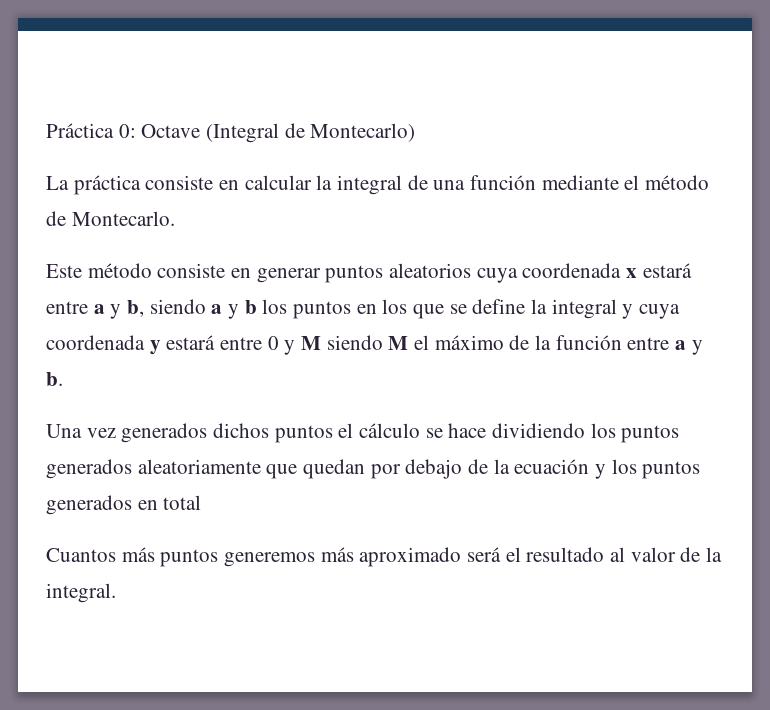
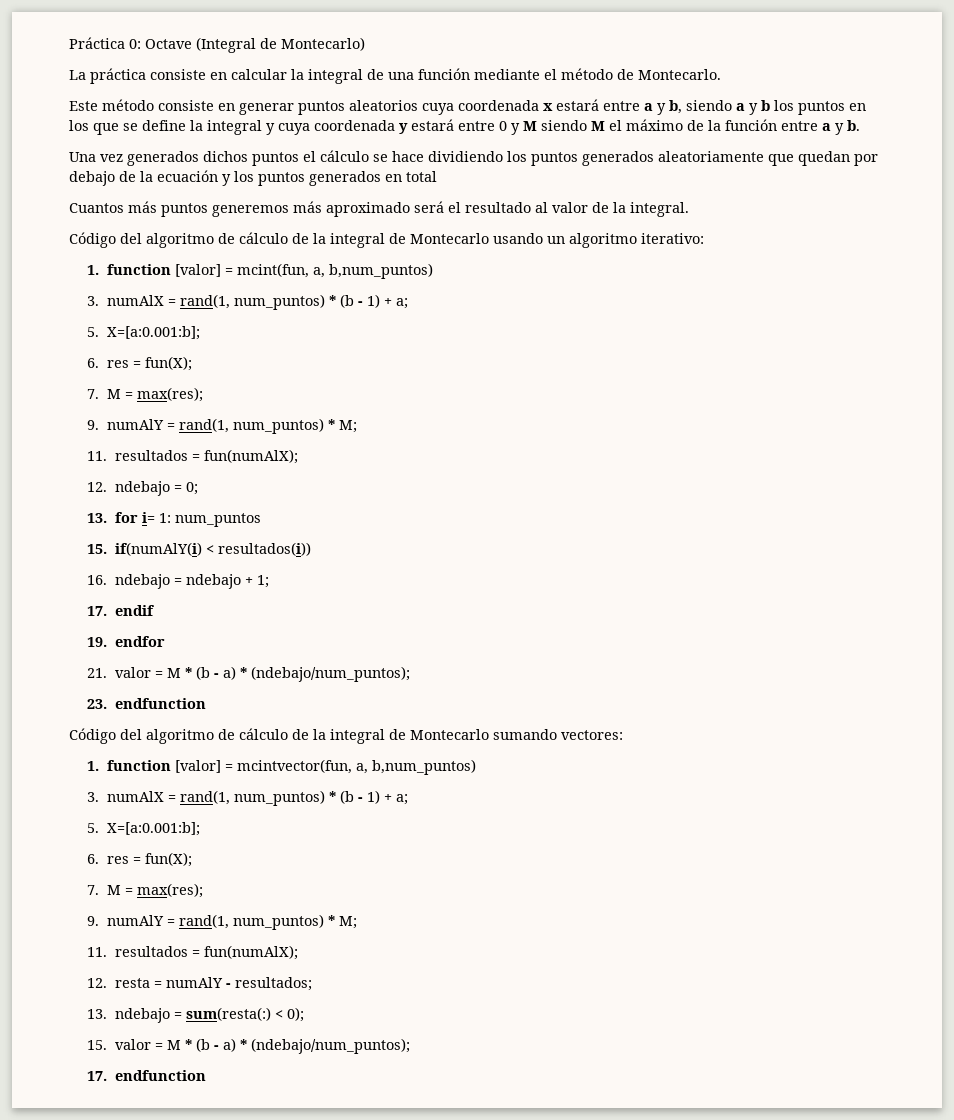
+ Código del algoritmo de cálculo de la integral de Montecarlo usando un algoritmo iterativo:
+ 1. function [valor] = mcint(fun, a, b,num_puntos)
+ 3. numAlX = rand(1, num_puntos) * (b - 1) + a;
+ 5. X=[a:0.001:b];
+ 6. res = fun(X);
+ 7. M = max(res);
+ 9. numAlY = rand(1, num_puntos) * M;
+ 11. resultados = fun(numAlX);
+ 12. ndebajo = 0;
+ 13. for i= 1: num_puntos
+ 15. if(numAlY(i) < resultados(i))
+ 16. ndebajo = ndebajo + 1;
+ 17. endif
+ 19. endfor
+ 21. valor = M * (b - a) * (ndebajo/num_puntos);
+ 23. endfunction
+ Código del algoritmo de cálculo de la integral de Montecarlo sumando vectores:
+ 1. function [valor] = mcintvector(fun, a, b,num_puntos)
+ 3. numAlX = rand(1, num_puntos) * (b - 1) + a;
+ 5. X=[a:0.001:b];
+ 6. res = fun(X);
+ 7. M = max(res);
+ 9. numAlY = rand(1, num_puntos) * M;
+ 11. resultados = fun(numAlX);
+ 12. resta = numAlY - resultados;
+ 13. ndebajo = sum(resta(:) < 0);
+ 15. valor = M * (b - a) * (ndebajo/num_puntos);
+ 17. endfunction

